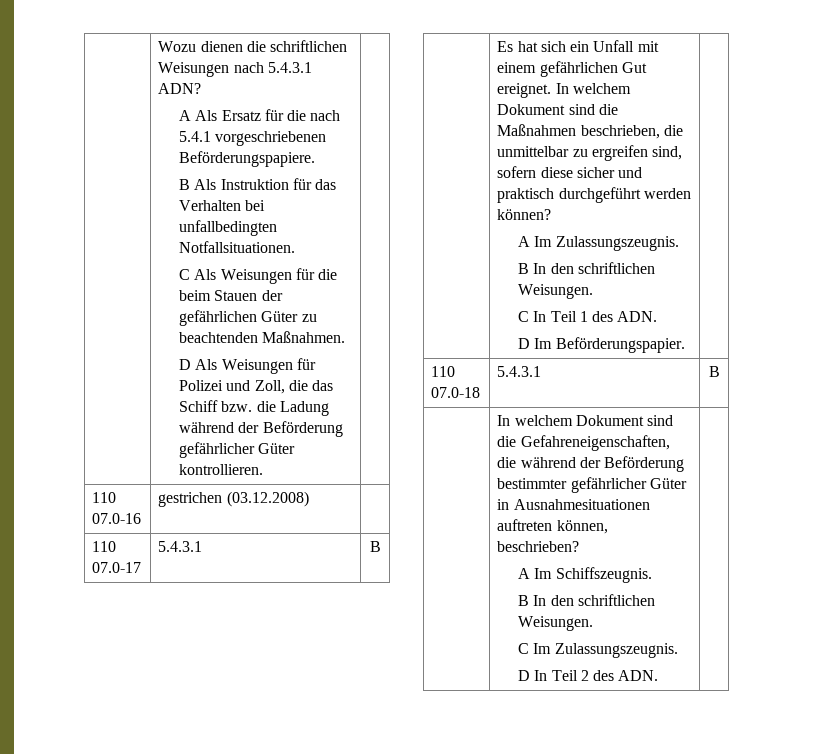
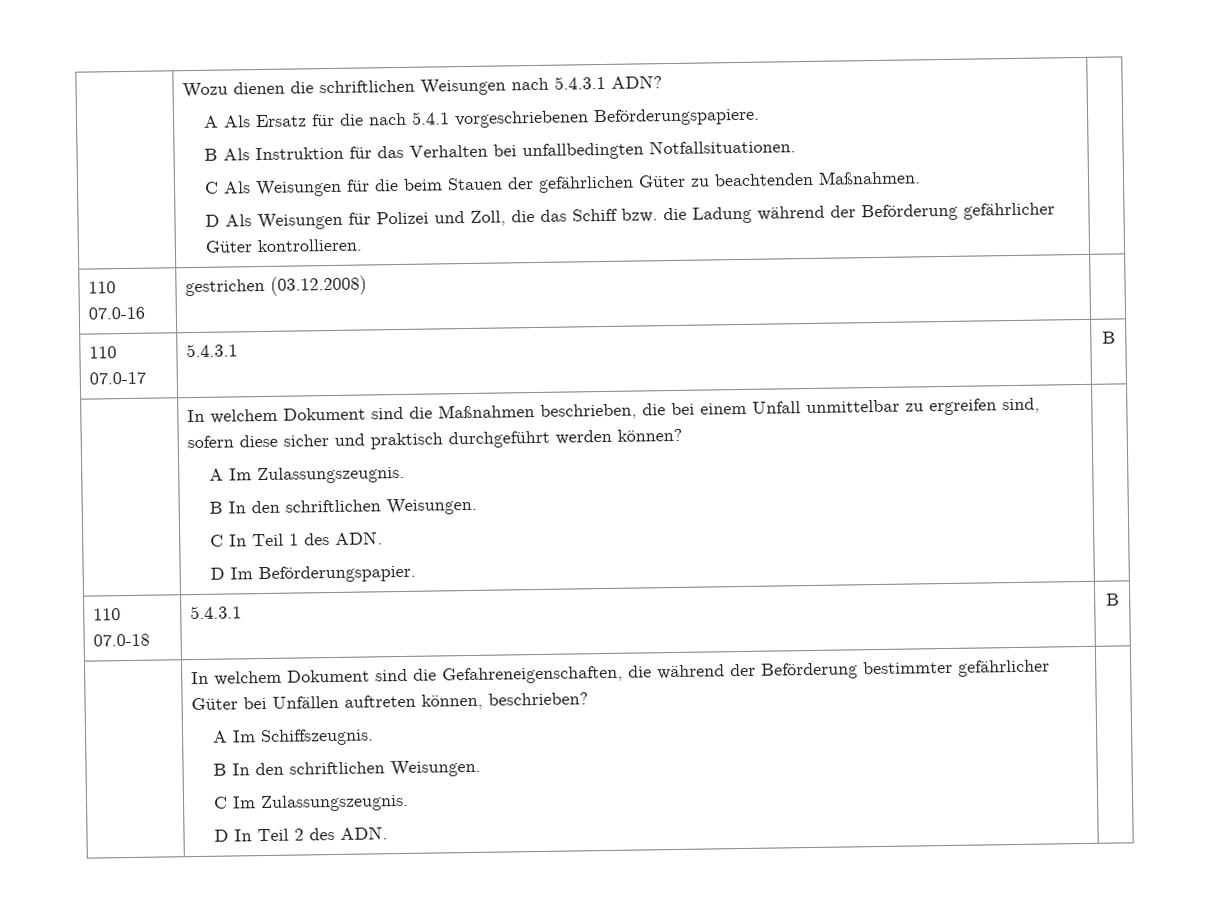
- Es hat sich ein Unfall mit einem gefährlichen Gut ereignet. In welchem Dokument sind die Maßnahmen beschrieben, die unmittelbar zu ergreifen sind, sofern diese sicher und praktisch durchgeführt werden können?
+ In welchem Dokument sind die Maßnahmen beschrieben, die bei einem Unfall unmittelbar zu ergreifen sind, sofern diese sicher und praktisch durchgeführt werden können?
- | In welchem Dokument sind die Gefahreneigenschaften, die während der Beförderung bestimmter gefährlicher Güter in Ausnahmesituationen auftreten können, beschrieben?
+ | In welchem Dokument sind die Gefahreneigenschaften, die während der Beförderung bestimmter gefährlicher Güter bei Unfällen auftreten können, beschrieben?

